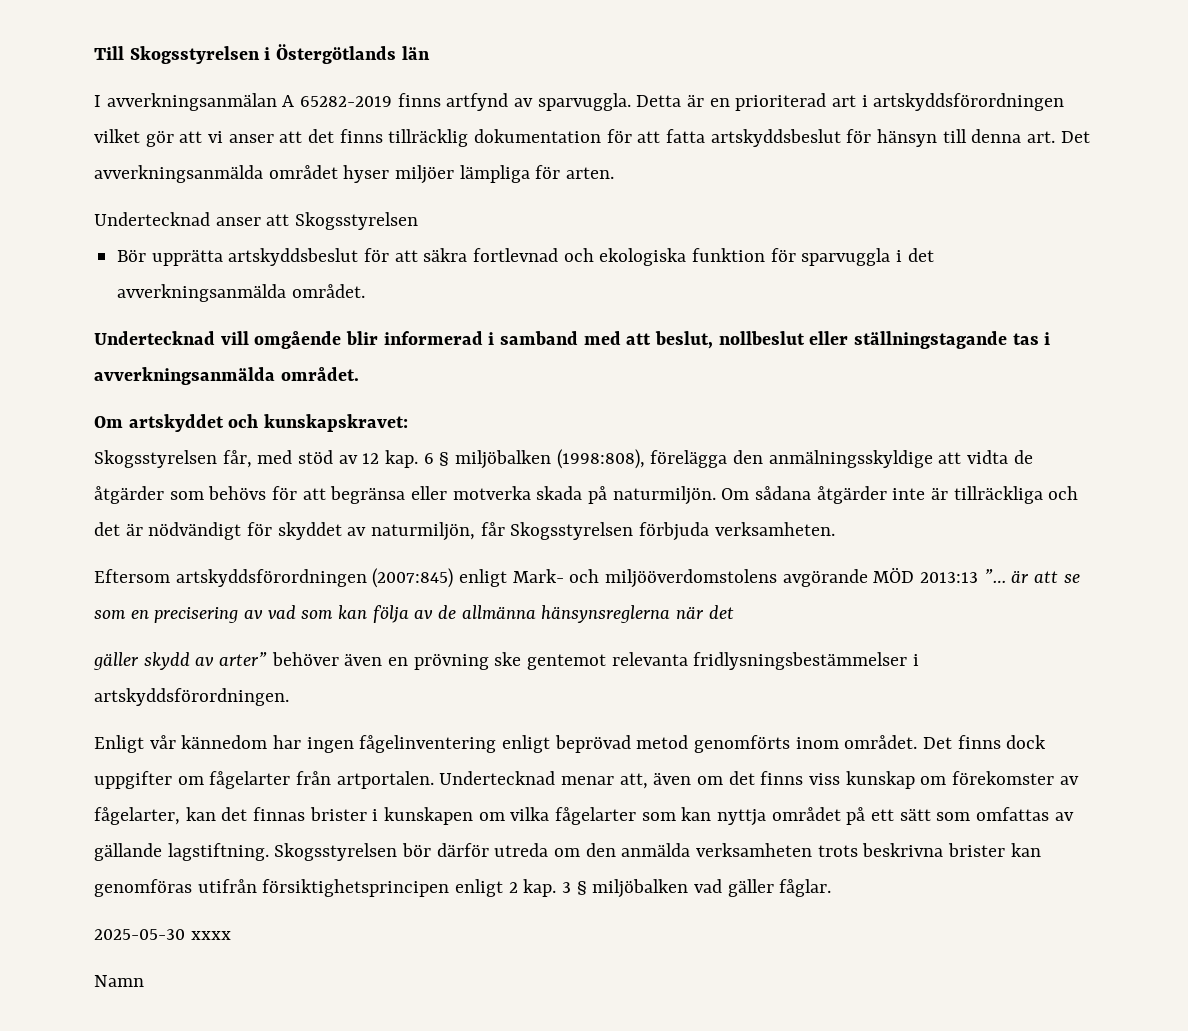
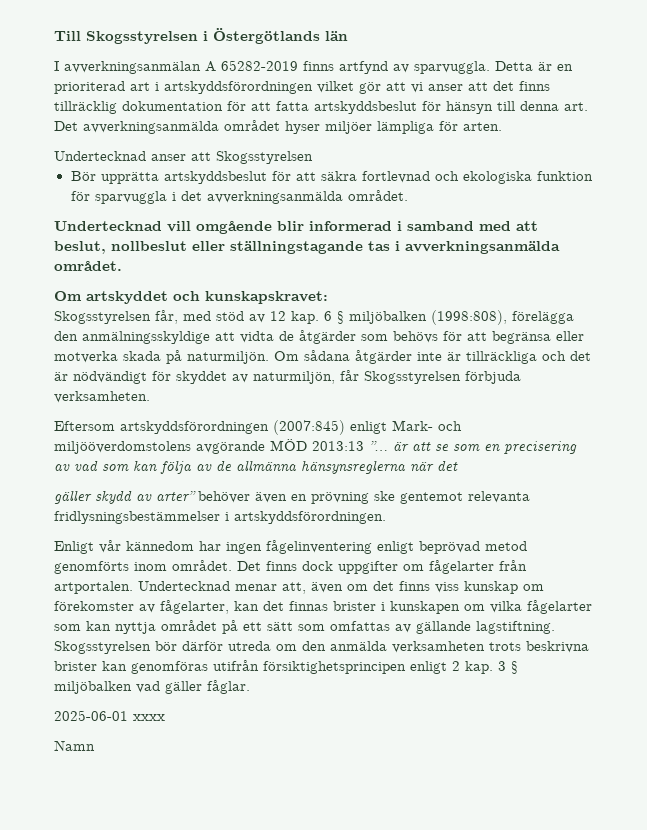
- 2025-05-30 xxxx
+ 2025-06-01 xxxx

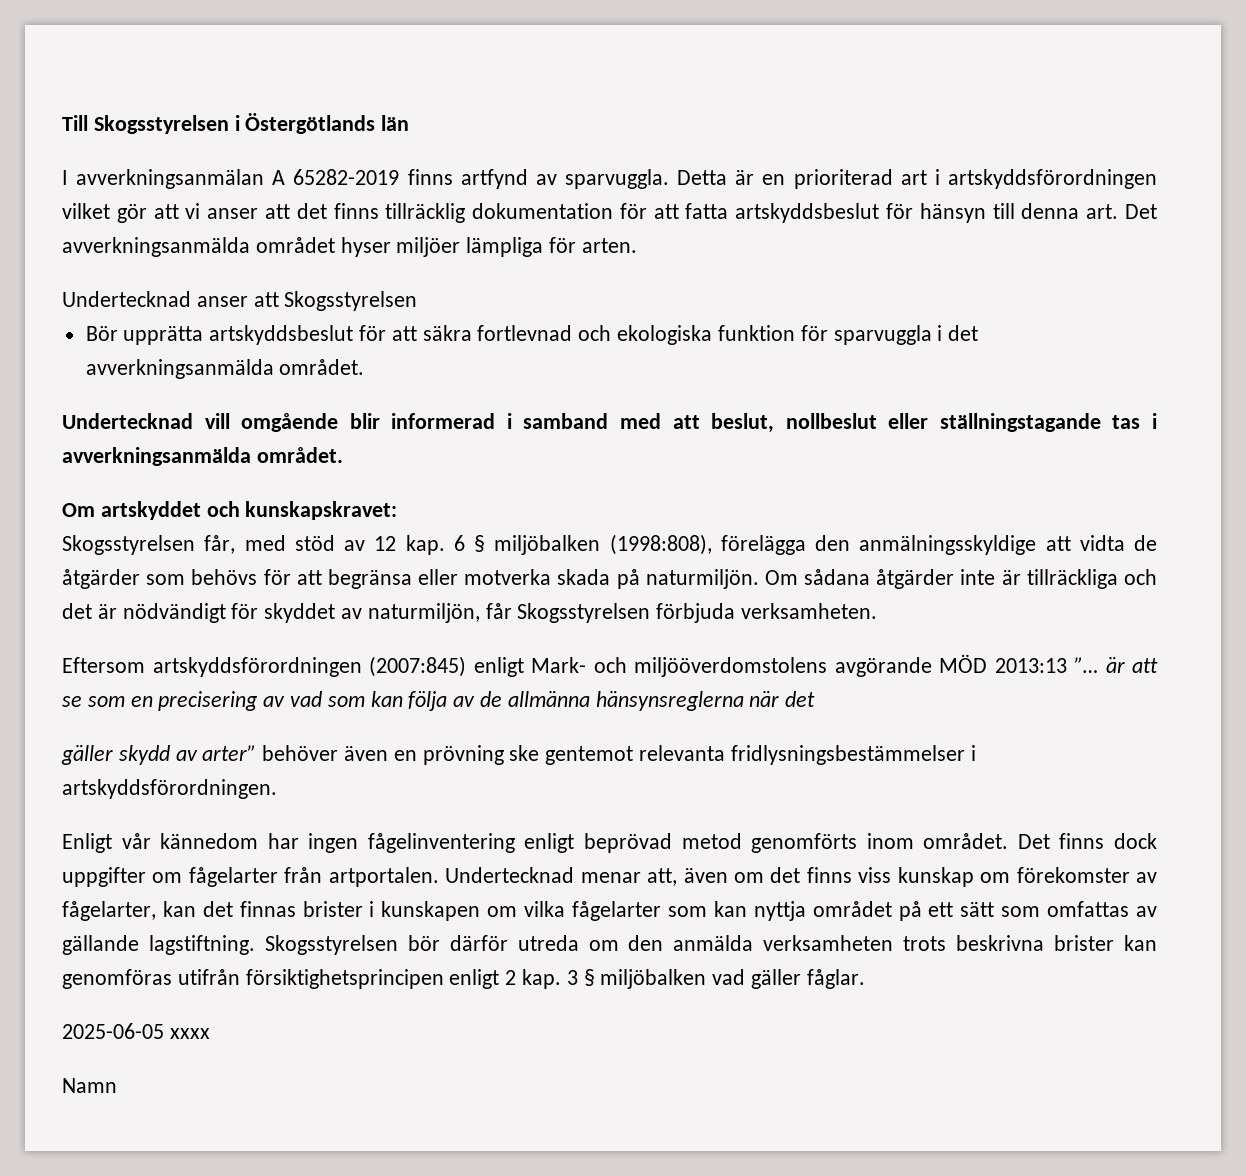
- 2025-06-01 xxxx
+ 2025-06-05 xxxx

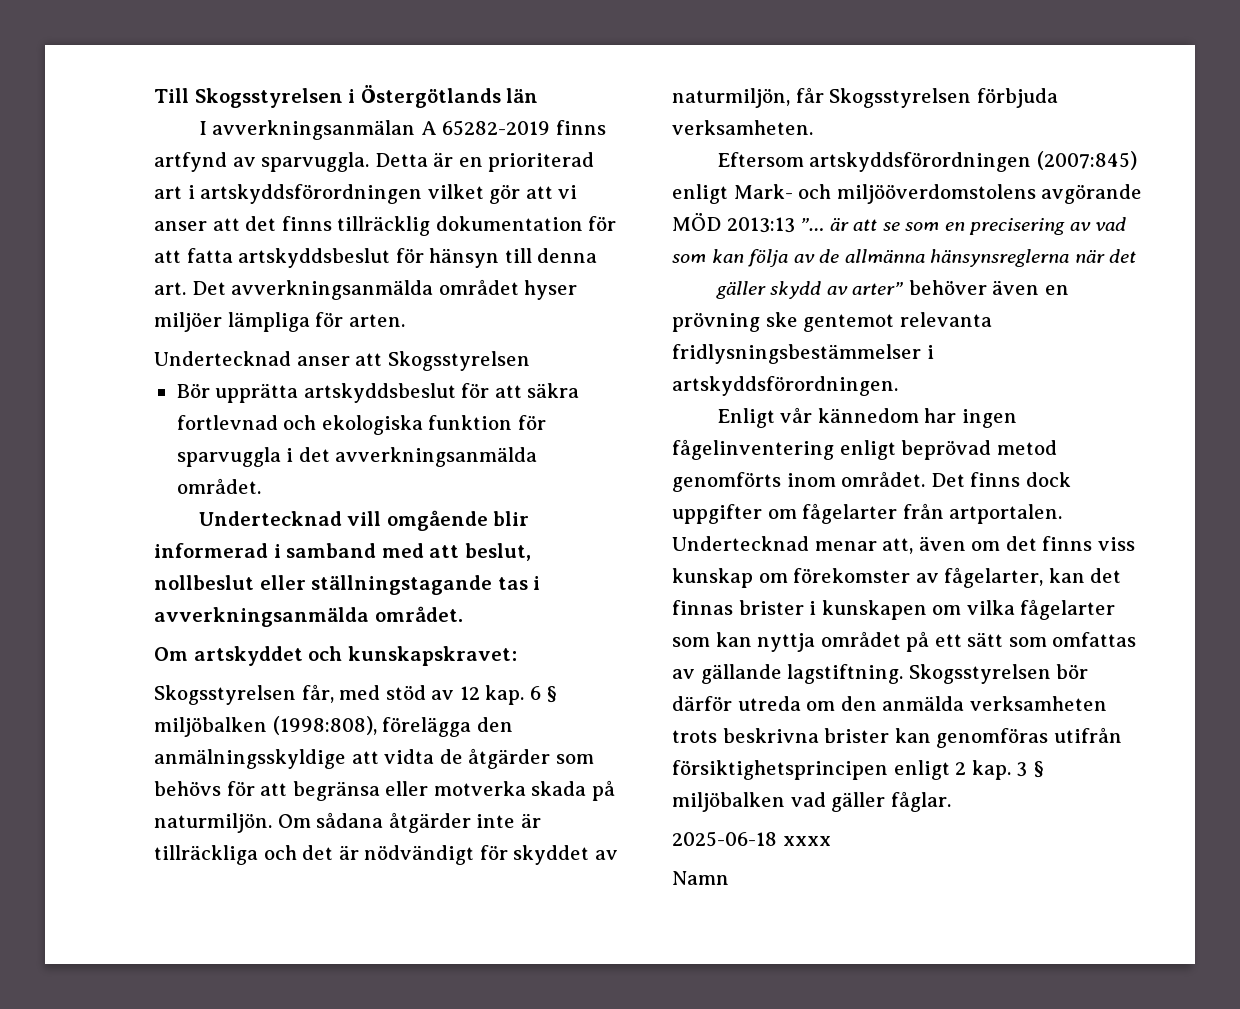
- 2025-06-05 xxxx
+ 2025-06-18 xxxx

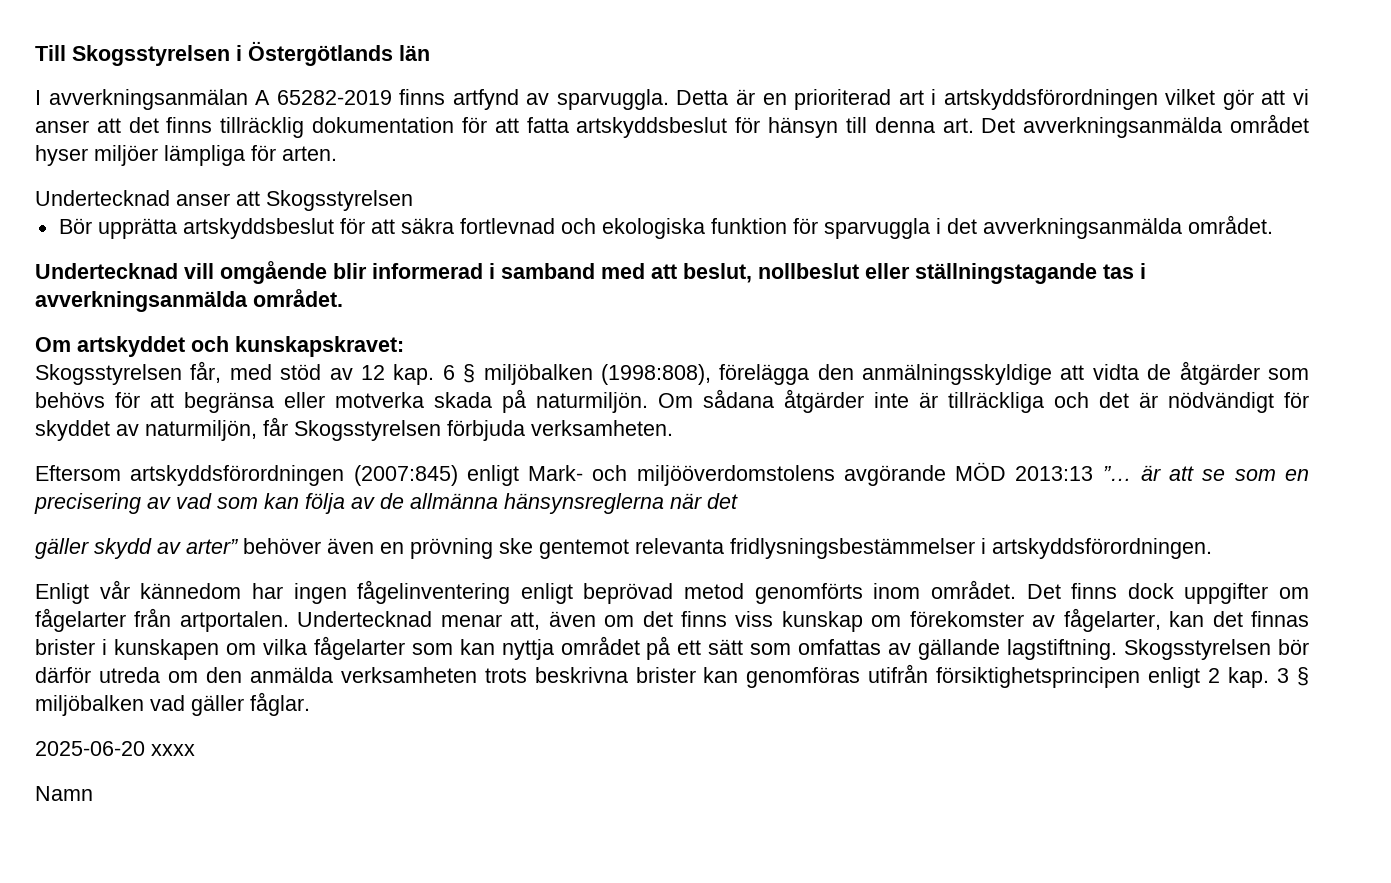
- 2025-06-18 xxxx
+ 2025-06-20 xxxx

